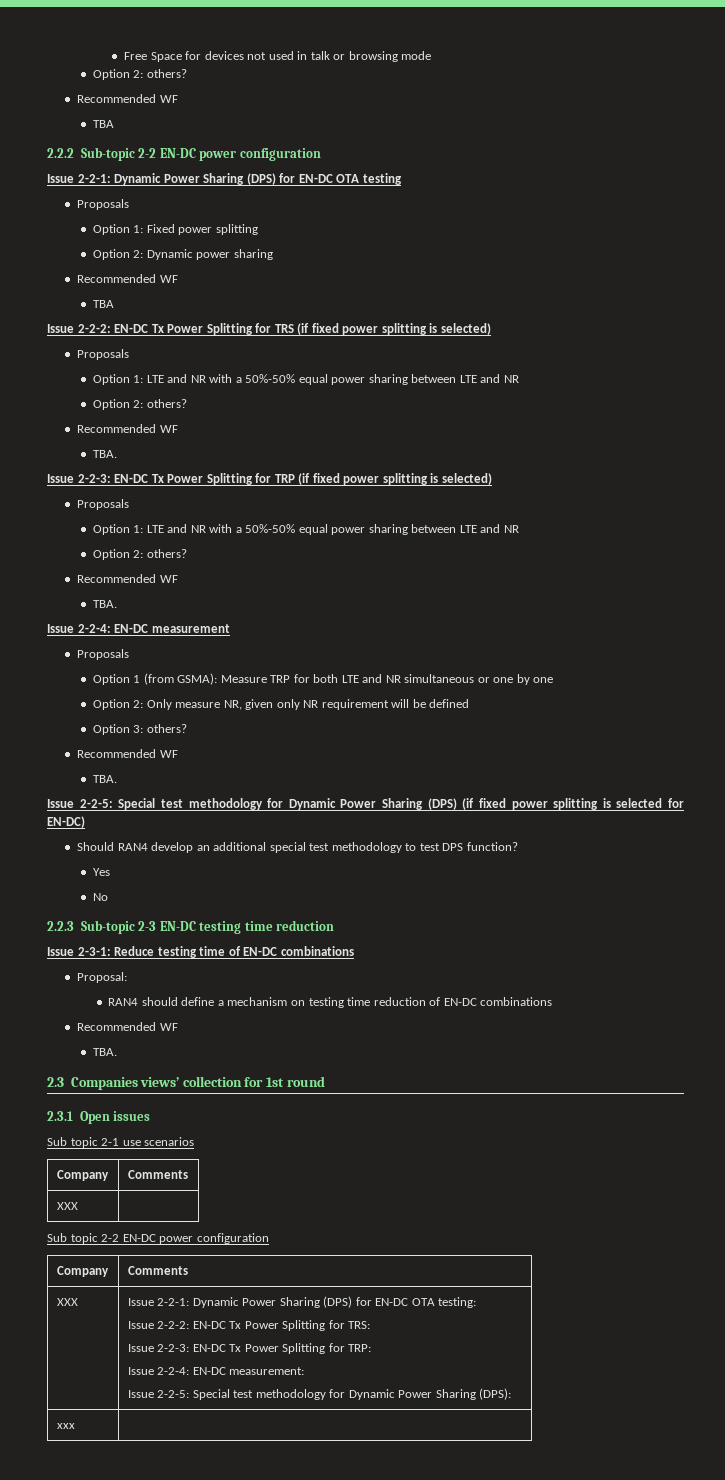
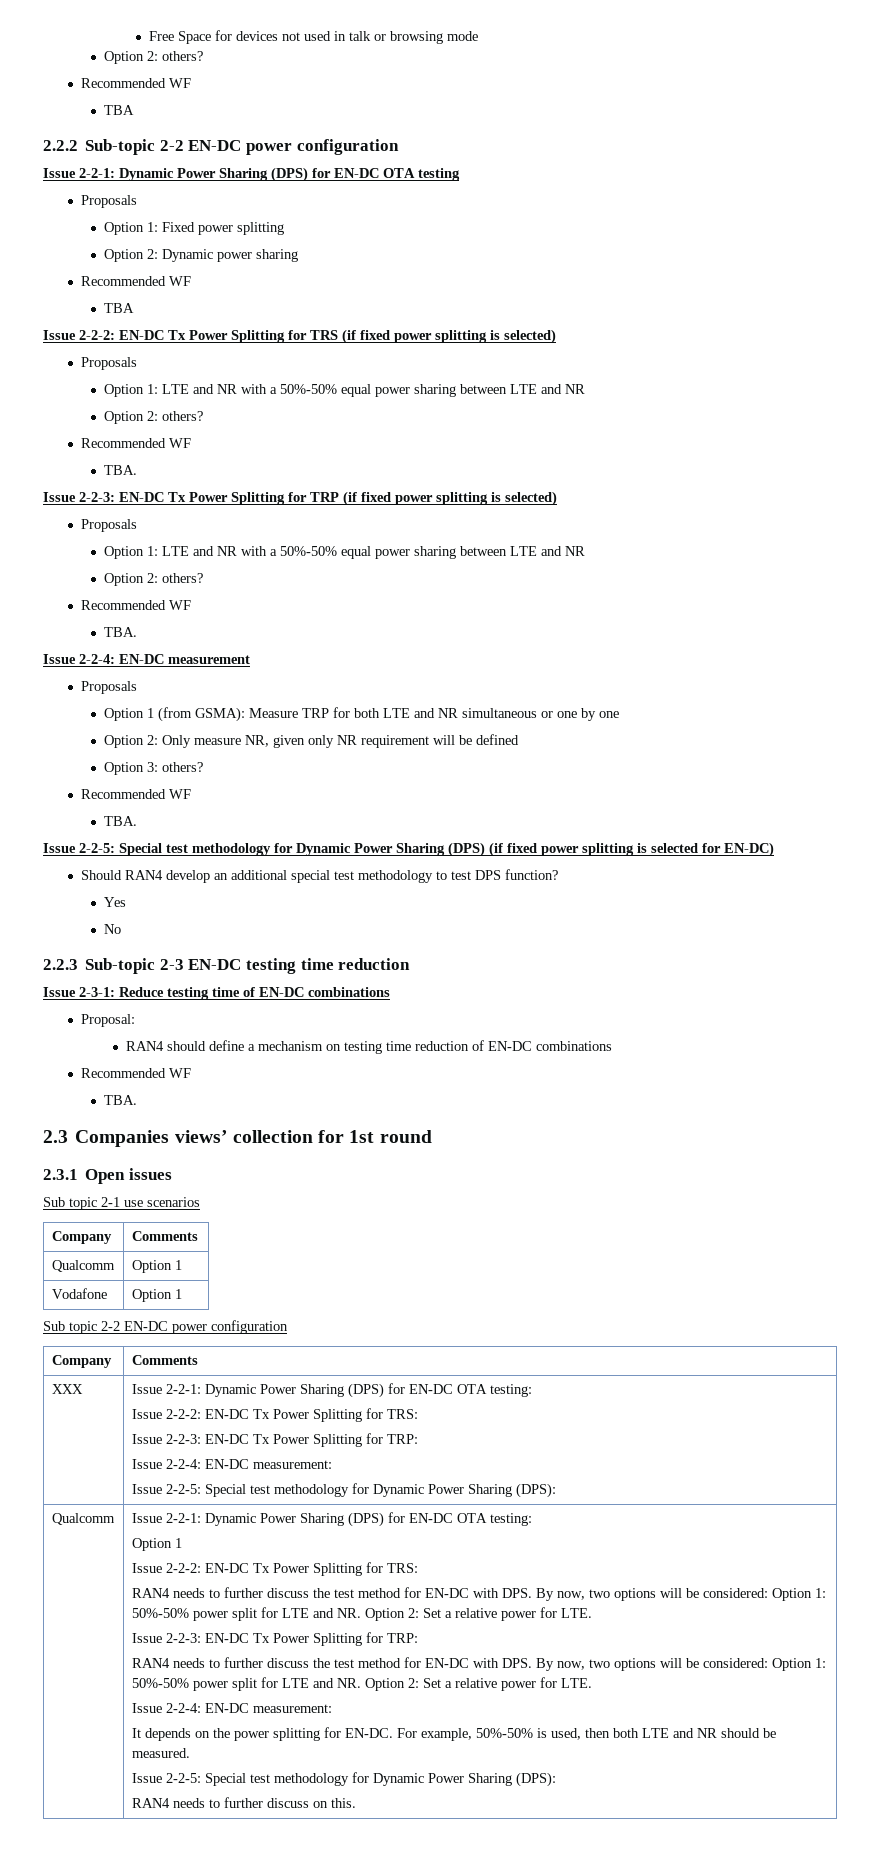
  Sub topic 2-1 use scenarios
  Company | Comments
- XXX |
+ Qualcomm | Option 1
+ Vodafone | Option 1
- xxx
+ Qualcomm | Issue 2-2-1: Dynamic Power Sharing (DPS) for EN-DC OTA testing:
+ Option 1
+ Issue 2-2-2: EN-DC Tx Power Splitting for TRS:
+ RAN4 needs to further discuss the test method for EN-DC with DPS. By now, two options will be considered: Option 1: 50%-50% power split for LTE and NR. Option 2: Set a relative power for LTE.
+ Issue 2-2-3: EN-DC Tx Power Splitting for TRP:
+ RAN4 needs to further discuss the test method for EN-DC with DPS. By now, two options will be considered: Option 1: 50%-50% power split for LTE and NR. Option 2: Set a relative power for LTE.
+ Issue 2-2-4: EN-DC measurement:
+ It depends on the power splitting for EN-DC. For example, 50%-50% is used, then both LTE and NR should be measured.
+ Issue 2-2-5: Special test methodology for Dynamic Power Sharing (DPS):
+ RAN4 needs to further discuss on this.

